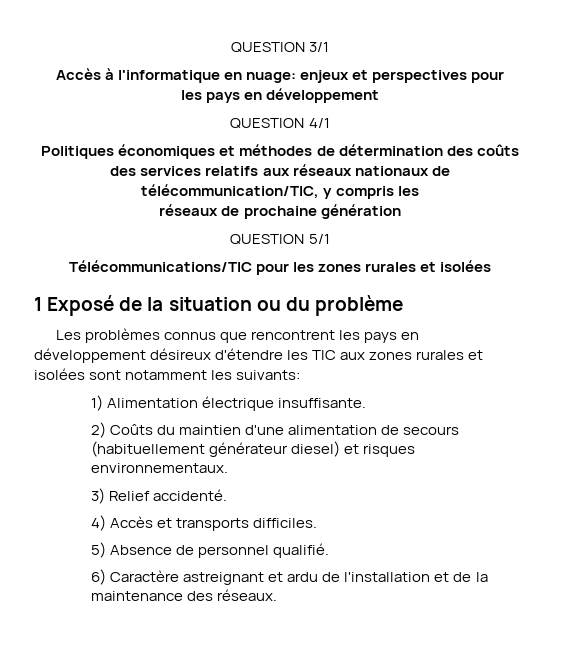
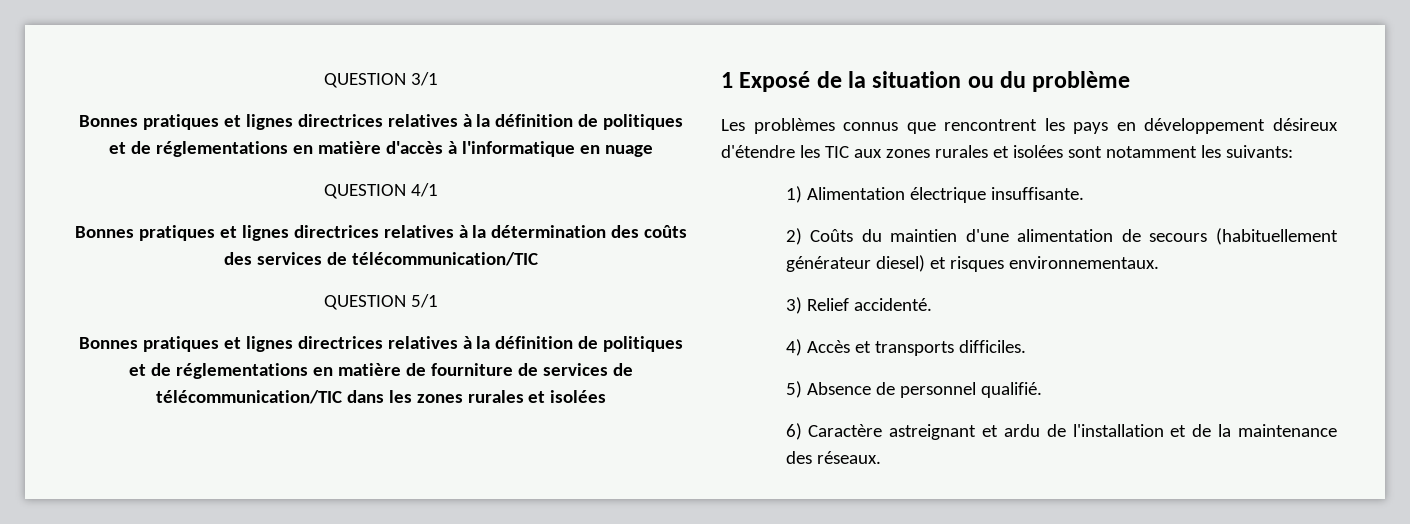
- Accès à l'informatique en nuage: enjeux et perspectives pour
- les pays en développement
+ Bonnes pratiques et lignes directrices relatives à la définition de politiques et de réglementations en matière d'accès à l'informatique en nuage
  QUESTION 4/1
- Politiques économiques et méthodes de détermination des coûts des services relatifs aux réseaux nationaux de télécommunication/TIC, y compris les
- réseaux de prochaine génération
+ Bonnes pratiques et lignes directrices relatives à la détermination des coûts des services de télécommunication/TIC
  QUESTION 5/1
- Télécommunications/TIC pour les zones rurales et isolées
+ Bonnes pratiques et lignes directrices relatives à la définition de politiques et de réglementations en matière de fourniture de services de télécommunication/TIC dans les zones rurales et isolées

